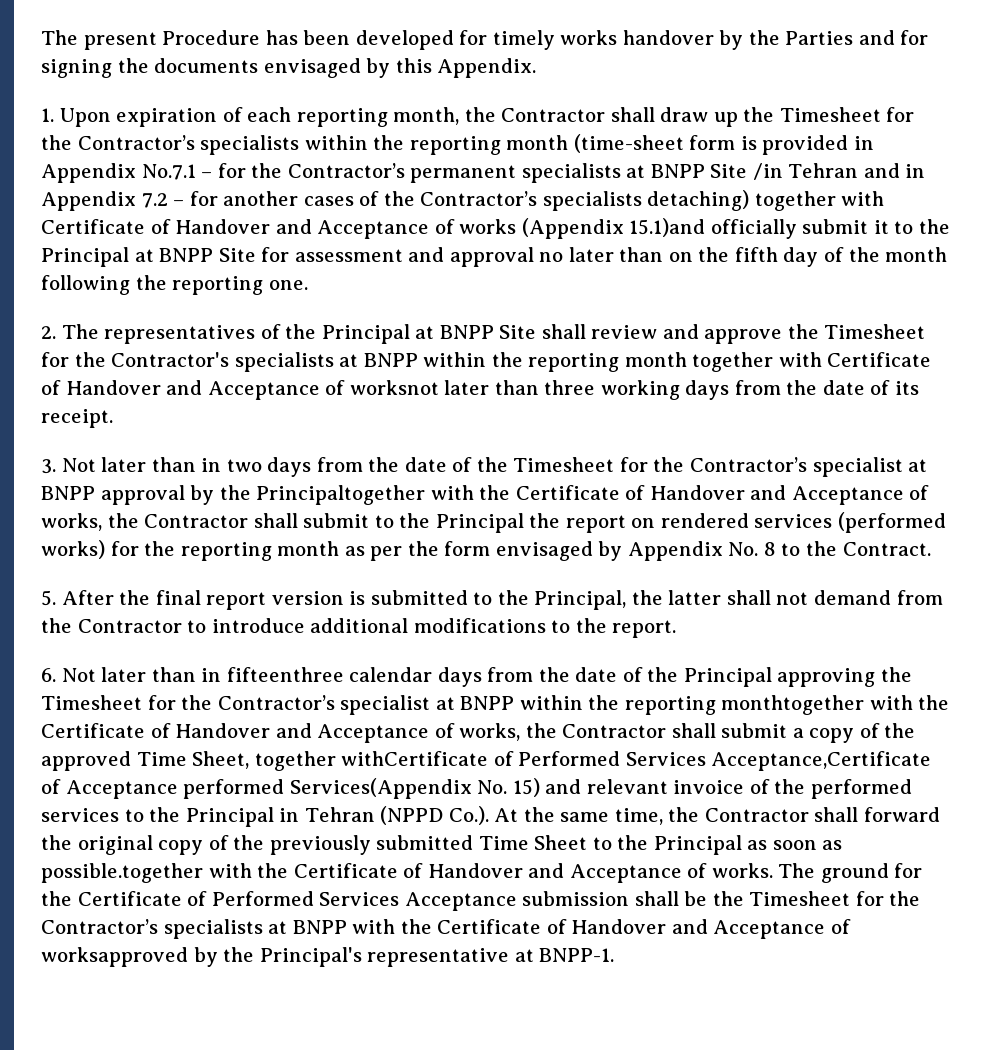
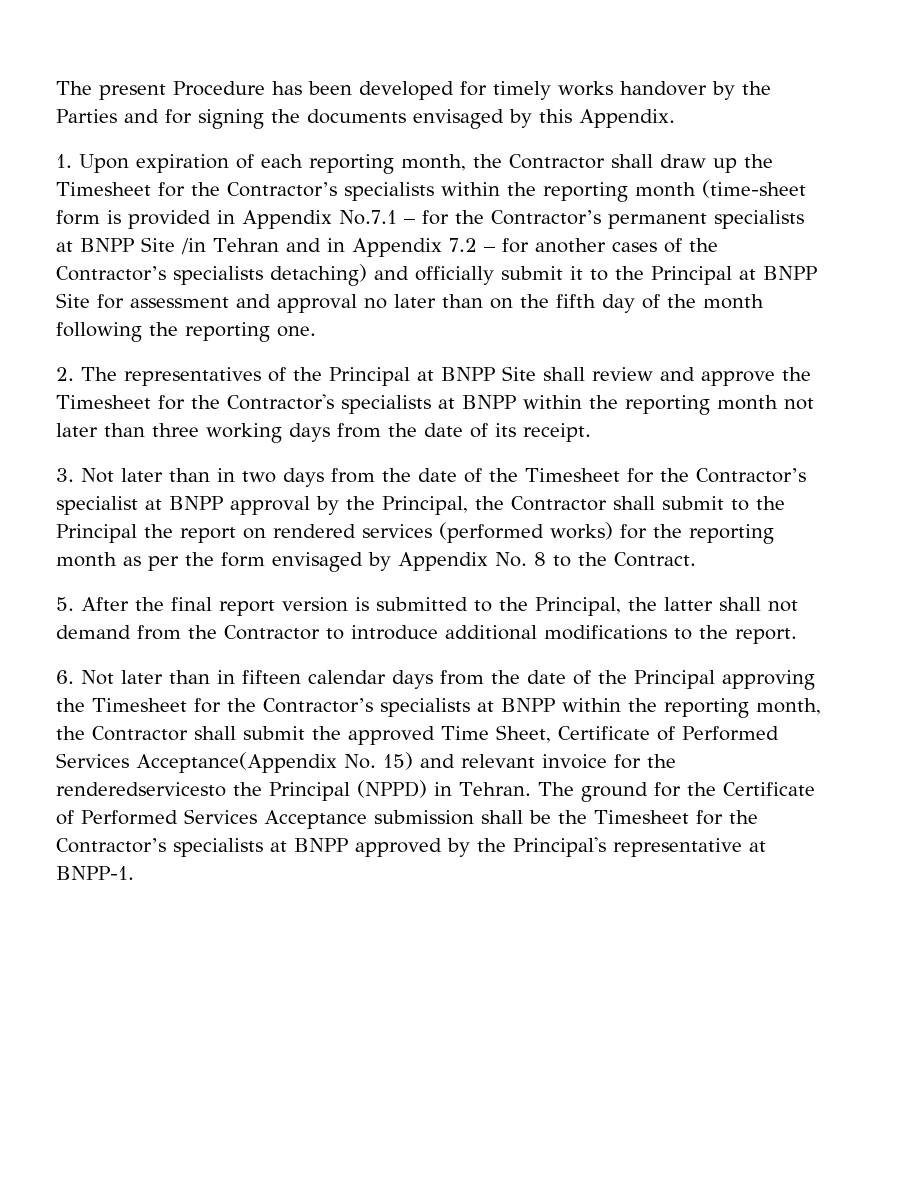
- 1. Upon expiration of each reporting month, the Contractor shall draw up the Timesheet for the Contractor’s specialists within the reporting month (time-sheet form is provided in Appendix No.7.1 – for the Contractor’s permanent specialists at BNPP Site /in Tehran and in Appendix 7.2 – for another cases of the Contractor’s specialists detaching) together with Certificate of Handover and Acceptance of works (Appendix 15.1)and officially submit it to the Principal at BNPP Site for assessment and approval no later than on the fifth day of the month following the reporting one.
+ 1. Upon expiration of each reporting month, the Contractor shall draw up the Timesheet for the Contractor’s specialists within the reporting month (time-sheet form is provided in Appendix No.7.1 – for the Contractor’s permanent specialists at BNPP Site /in Tehran and in Appendix 7.2 – for another cases of the Contractor’s specialists detaching) and officially submit it to the Principal at BNPP Site for assessment and approval no later than on the fifth day of the month following the reporting one.
- 2. The representatives of the Principal at BNPP Site shall review and approve the Timesheet for the Contractor's specialists at BNPP within the reporting month together with Certificate of Handover and Acceptance of worksnot later than three working days from the date of its receipt.
+ 2. The representatives of the Principal at BNPP Site shall review and approve the Timesheet for the Contractor's specialists at BNPP within the reporting month not later than three working days from the date of its receipt.
- 3. Not later than in two days from the date of the Timesheet for the Contractor’s specialist at BNPP approval by the Principaltogether with the Certificate of Handover and Acceptance of works, the Contractor shall submit to the Principal the report on rendered services (performed works) for the reporting month as per the form envisaged by Appendix No. 8 to the Contract.
+ 3. Not later than in two days from the date of the Timesheet for the Contractor’s specialist at BNPP approval by the Principal, the Contractor shall submit to the Principal the report on rendered services (performed works) for the reporting month as per the form envisaged by Appendix No. 8 to the Contract.
- 6. Not later than in fifteenthree calendar days from the date of the Principal approving the Timesheet for the Contractor’s specialist at BNPP within the reporting monthtogether with the Certificate of Handover and Acceptance of works, the Contractor shall submit a copy of the approved Time Sheet, together withCertificate of Performed Services Acceptance,Certificate of Acceptance performed Services(Appendix No. 15) and relevant invoice of the performed services to the Principal in Tehran (NPPD Co.). At the same time, the Contractor shall forward the original copy of the previously submitted Time Sheet to the Principal as soon as possible.together with the Certificate of Handover and Acceptance of works.
+ 6. Not later than in fifteen calendar days from the date of the Principal approving the Timesheet for the Contractor’s specialists at BNPP within the reporting month, the Contractor shall submit the approved Time Sheet, Certificate of Performed Services Acceptance(Appendix No. 15) and relevant invoice for the renderedservicesto the Principal (NPPD) in Tehran.
- The ground for the Certificate of Performed Services Acceptance submission shall be the Timesheet for the Contractor’s specialists at BNPP with the Certificate of Handover and Acceptance of worksapproved by the Principal's representative at BNPP-1.
+ The ground for the Certificate of Performed Services Acceptance submission shall be the Timesheet for the Contractor’s specialists at BNPP approved by the Principal's representative at BNPP-1.

